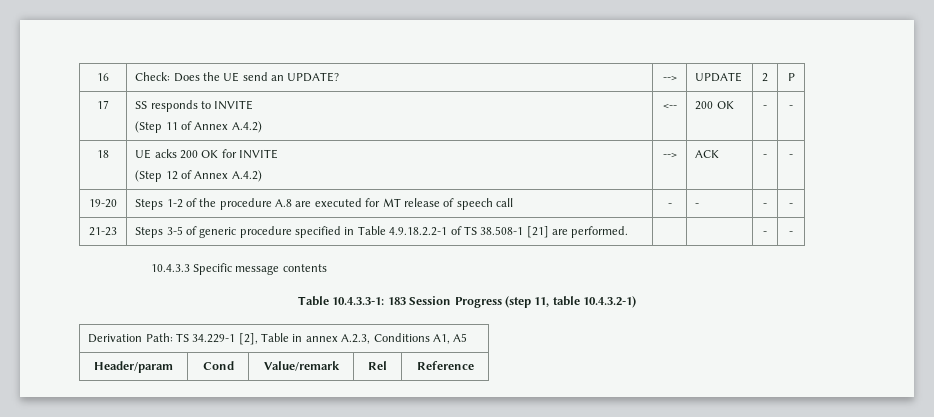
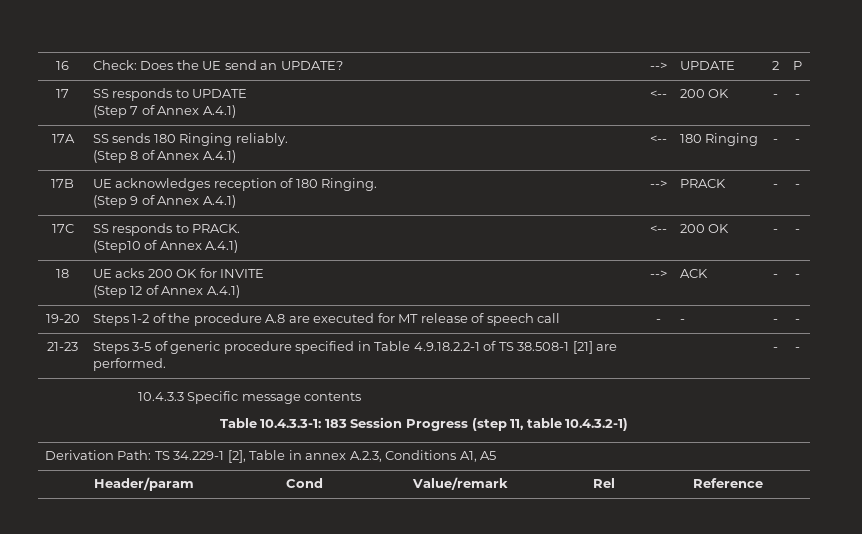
- 17 | SS responds to INVITE
- (Step 11 of Annex A.4.2) | <-- | 200 OK | - | -
+ 17 | SS responds to UPDATE
+ (Step 7 of Annex A.4.1) | <-- | 200 OK | - | -
+ 17A | SS sends 180 Ringing reliably.
+ (Step 8 of Annex A.4.1) | <-- | 180 Ringing | - | -
+ 17B | UE acknowledges reception of 180 Ringing.
+ (Step 9 of Annex A.4.1) | --> | PRACK | - | -
+ 17C | SS responds to PRACK.
+ (Step10 of Annex A.4.1) | <-- | 200 OK | - | -
  18 | UE acks 200 OK for INVITE
- (Step 12 of Annex A.4.2) | --> | ACK | - | -
+ (Step 12 of Annex A.4.1) | --> | ACK | - | -

